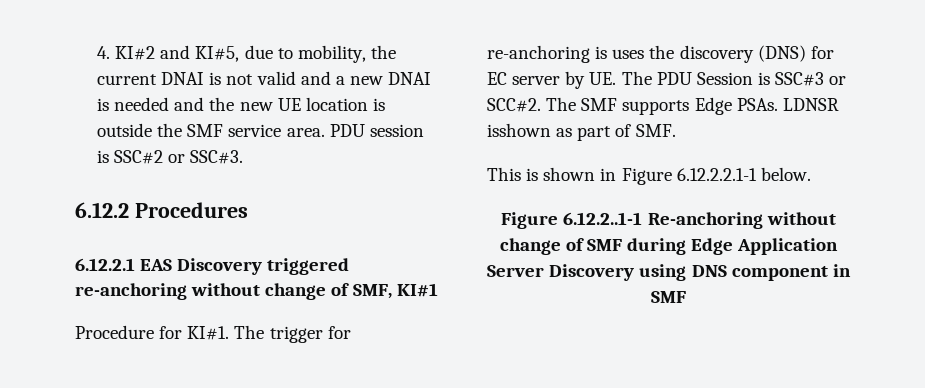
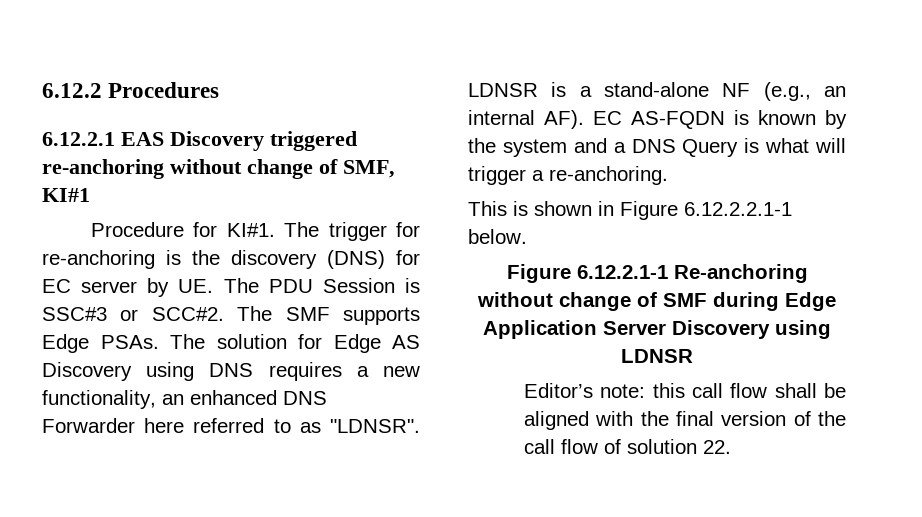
- 4. KI#2 and KI#5, due to mobility, the current DNAI is not valid and a new DNAI is needed and the new UE location is outside the SMF service area. PDU session is SSC#2 or SSC#3.
- The trigger for re-anchoring is uses the discovery (DNS) for EC server by UE. The PDU Session is SSC#3 or SCC#2.
+ The trigger for re-anchoring is the discovery (DNS) for EC server by UE. The PDU Session is SSC#3 or SCC#2.
- LDNSR isshown as part of SMF.
+ The solution for Edge AS Discovery using DNS requires a new functionality, an enhanced DNS Forwarder here referred to as "LDNSR". LDNSR is a stand-alone NF (e.g., an internal AF). EC AS-FQDN is known by the system and a DNS Query is what will trigger a re-anchoring.
- Figure 6.12.2..1-1 Re-anchoring without change of SMF during Edge Application Server Discovery using DNS component in SMF
+ Figure 6.12.2.1-1 Re-anchoring without change of SMF during Edge Application Server Discovery using LDNSR
+ Editor’s note: this call flow shall be aligned with the final version of the call flow of solution 22.

